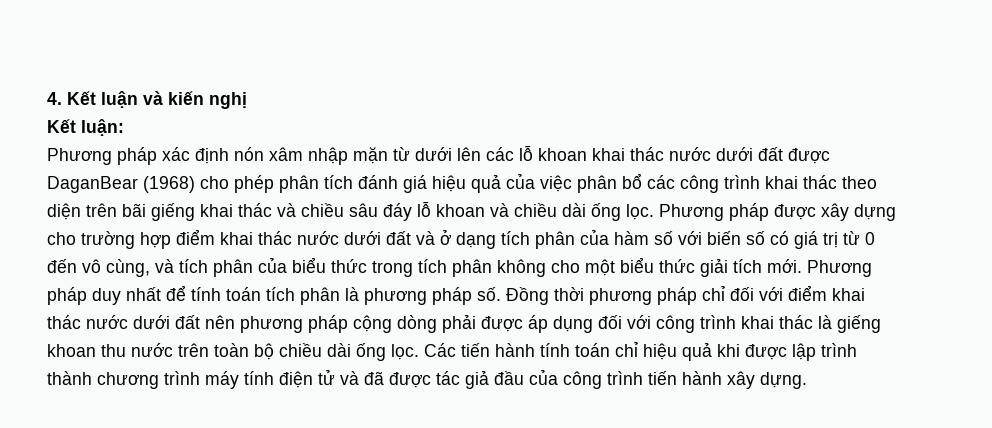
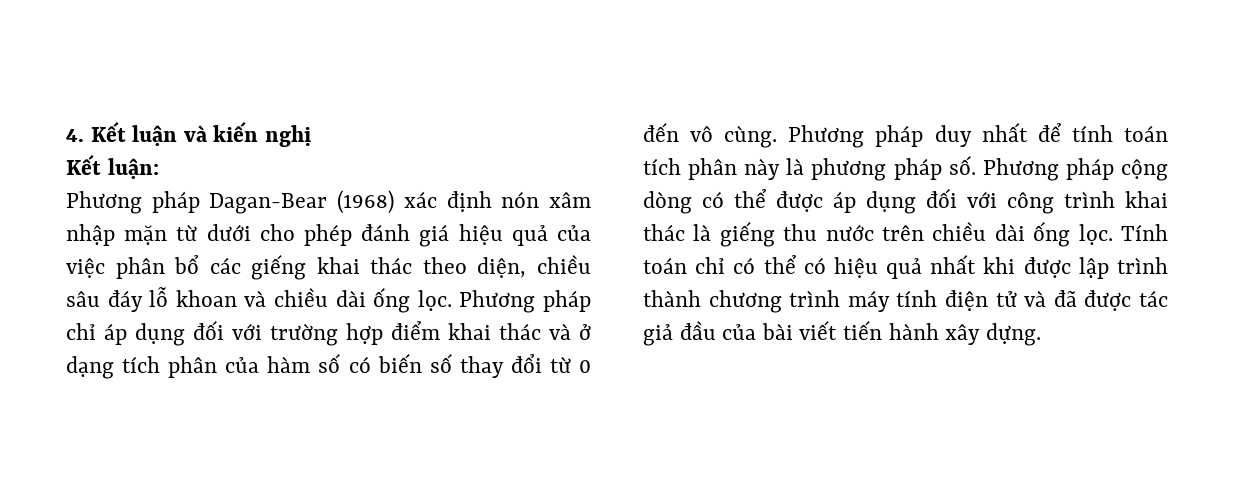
- Phương pháp xác định nón xâm nhập mặn từ dưới lên các lỗ khoan khai thác nước dưới đất được DaganBear (1968) cho phép phân tích đánh giá hiệu quả của việc phân bổ các công trình khai thác theo diện trên bãi giếng khai thác và chiều sâu đáy lỗ khoan và chiều dài ống lọc.
+ Phương pháp Dagan-Bear (1968) xác định nón xâm nhập mặn từ dưới cho phép đánh giá hiệu quả của việc phân bổ các giếng khai thác theo diện, chiều sâu đáy lỗ khoan và chiều dài ống lọc.
- Phương pháp được xây dựng cho trường hợp điểm khai thác nước dưới đất và ở dạng tích phân của hàm số với biến số có giá trị từ 0 đến vô cùng, và tích phân của biểu thức trong tích phân không cho một biểu thức giải tích mới.
+ Phương pháp chỉ áp dụng đối với trường hợp điểm khai thác và ở dạng tích phân của hàm số có biến số thay đổi từ 0 đến vô cùng.
- Phương pháp duy nhất để tính toán tích phân là phương pháp số.
+ Phương pháp duy nhất để tính toán tích phân này là phương pháp số.
- Đồng thời phương pháp chỉ đối với điểm khai thác nước dưới đất nên phương pháp cộng dòng phải được áp dụng đối với công trình khai thác là giếng khoan thu nước trên toàn bộ chiều dài ống lọc. Các tiến hành tính toán chỉ hiệu quả khi được lập trình thành chương trình máy tính điện tử và đã được tác giả đầu của công trình tiến hành xây dựng.
+ Phương pháp cộng dòng có thể được áp dụng đối với công trình khai thác là giếng thu nước trên chiều dài ống lọc. Tính toán chỉ có thể có hiệu quả nhất khi được lập trình thành chương trình máy tính điện tử và đã được tác giả đầu của bài viết tiến hành xây dựng.

